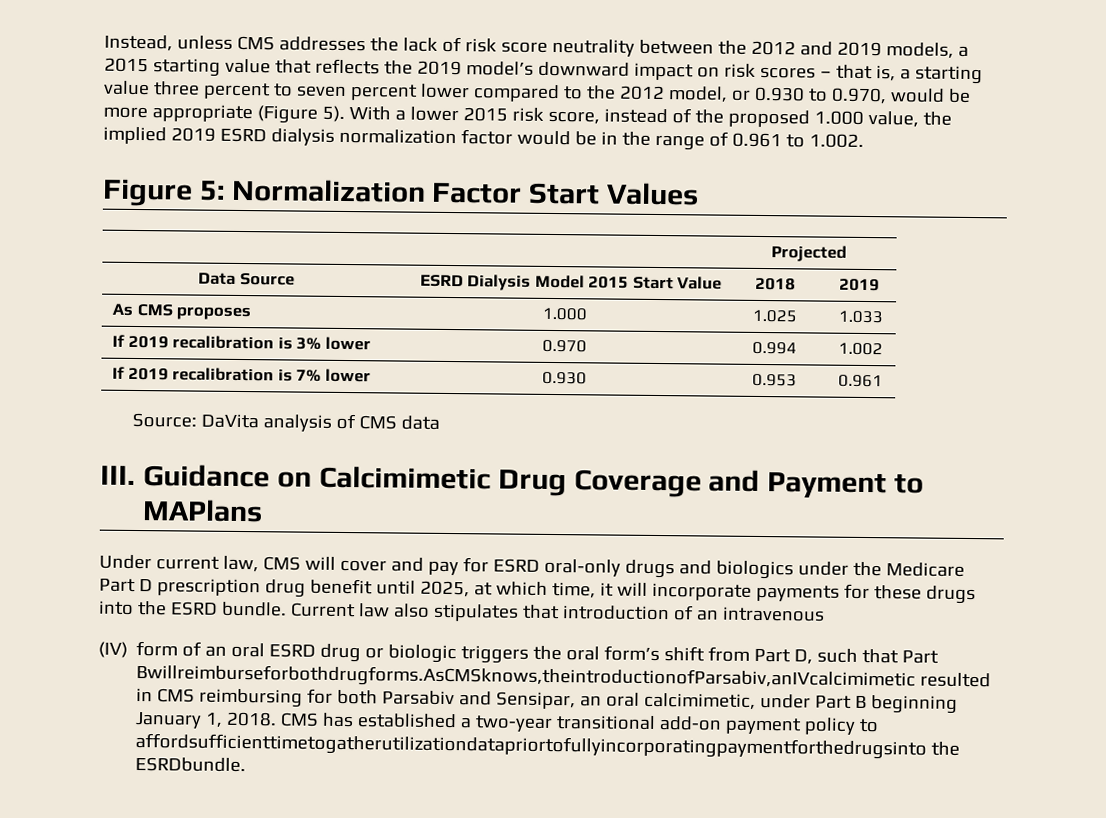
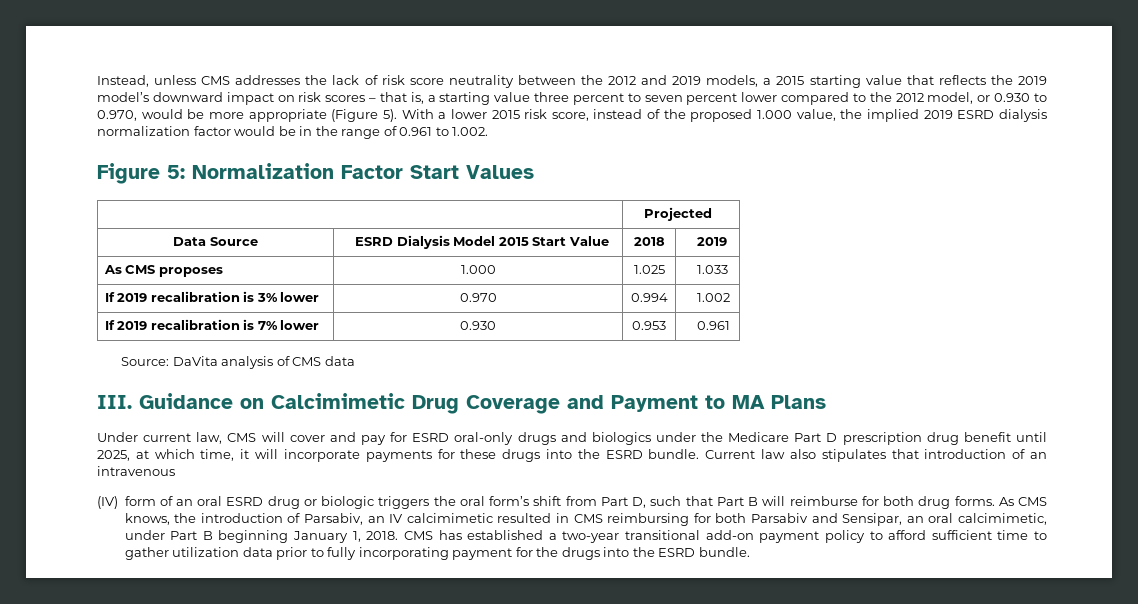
- III. Guidance on Calcimimetic Drug Coverage and Payment to MAPlans
+ III. Guidance on Calcimimetic Drug Coverage and Payment to MA Plans
- (IV) form of an oral ESRD drug or biologic triggers the oral form’s shift from Part D, such that Part Bwillreimburseforbothdrugforms.AsCMSknows,theintroductionofParsabiv,anIVcalcimimetic resulted in CMS reimbursing for both Parsabiv and Sensipar, an oral calcimimetic, under Part B beginning January 1, 2018.
+ (IV) form of an oral ESRD drug or biologic triggers the oral form’s shift from Part D, such that Part B will reimburse for both drug forms. As CMS knows, the introduction of Parsabiv, an IV calcimimetic resulted in CMS reimbursing for both Parsabiv and Sensipar, an oral calcimimetic, under Part B beginning January 1, 2018.
- CMS has established a two-year transitional add-on payment policy to affordsufficienttimetogatherutilizationdatapriortofullyincorporatingpaymentforthedrugsinto the ESRDbundle.
+ CMS has established a two-year transitional add-on payment policy to afford sufficient time to gather utilization data prior to fully incorporating payment for the drugs into the ESRD bundle.

